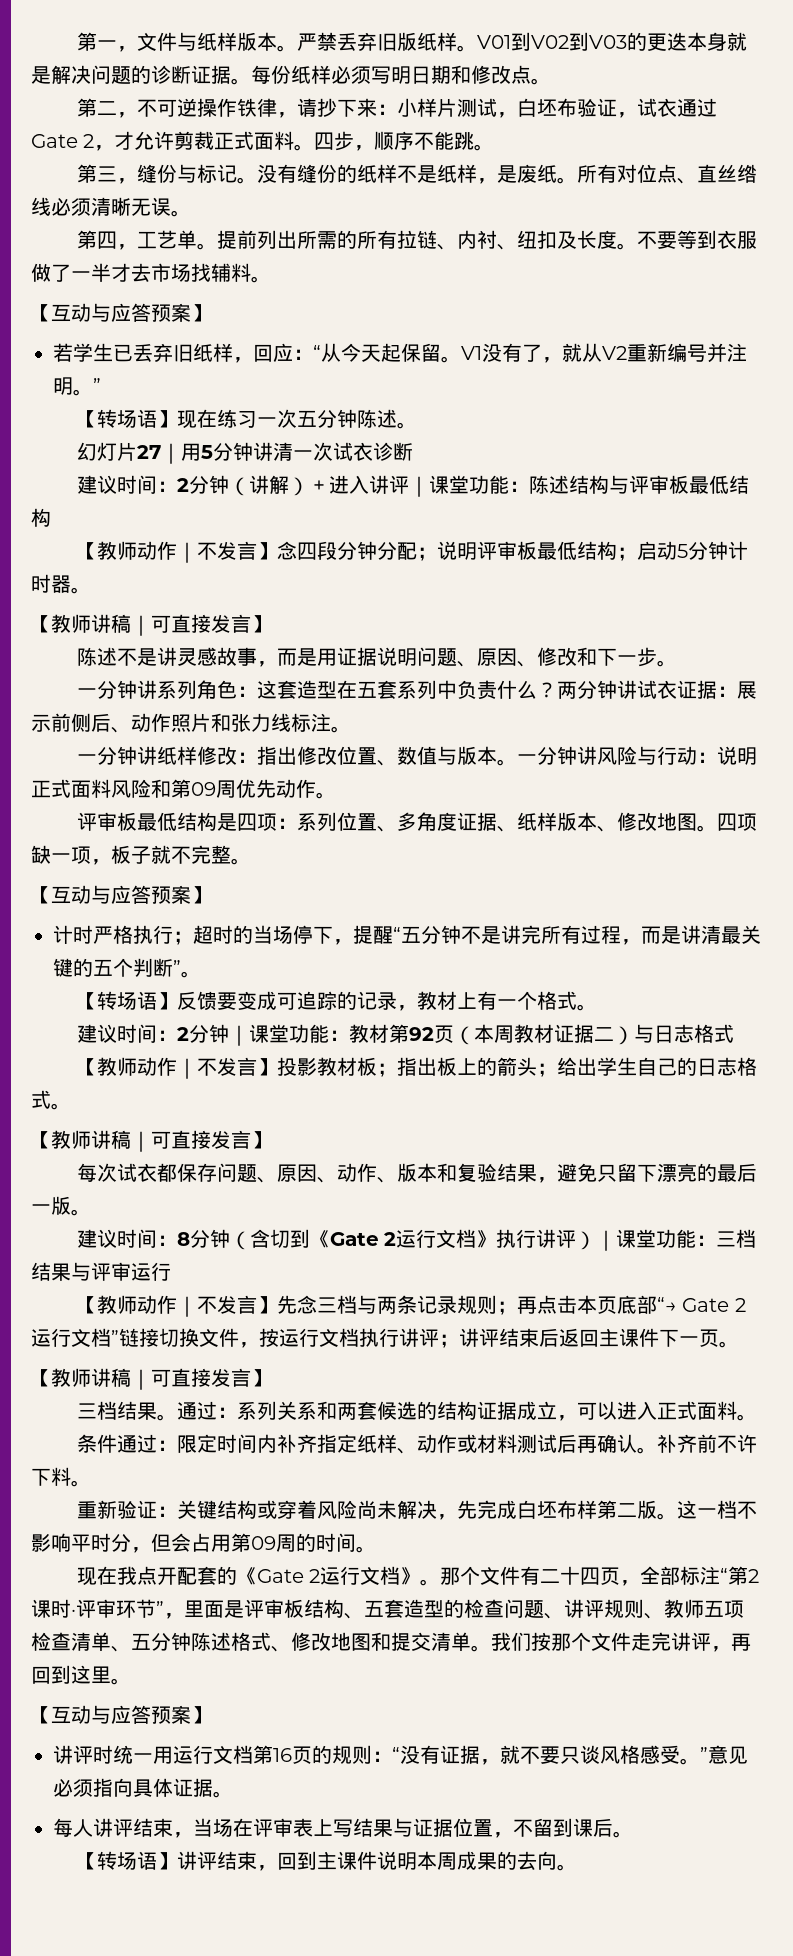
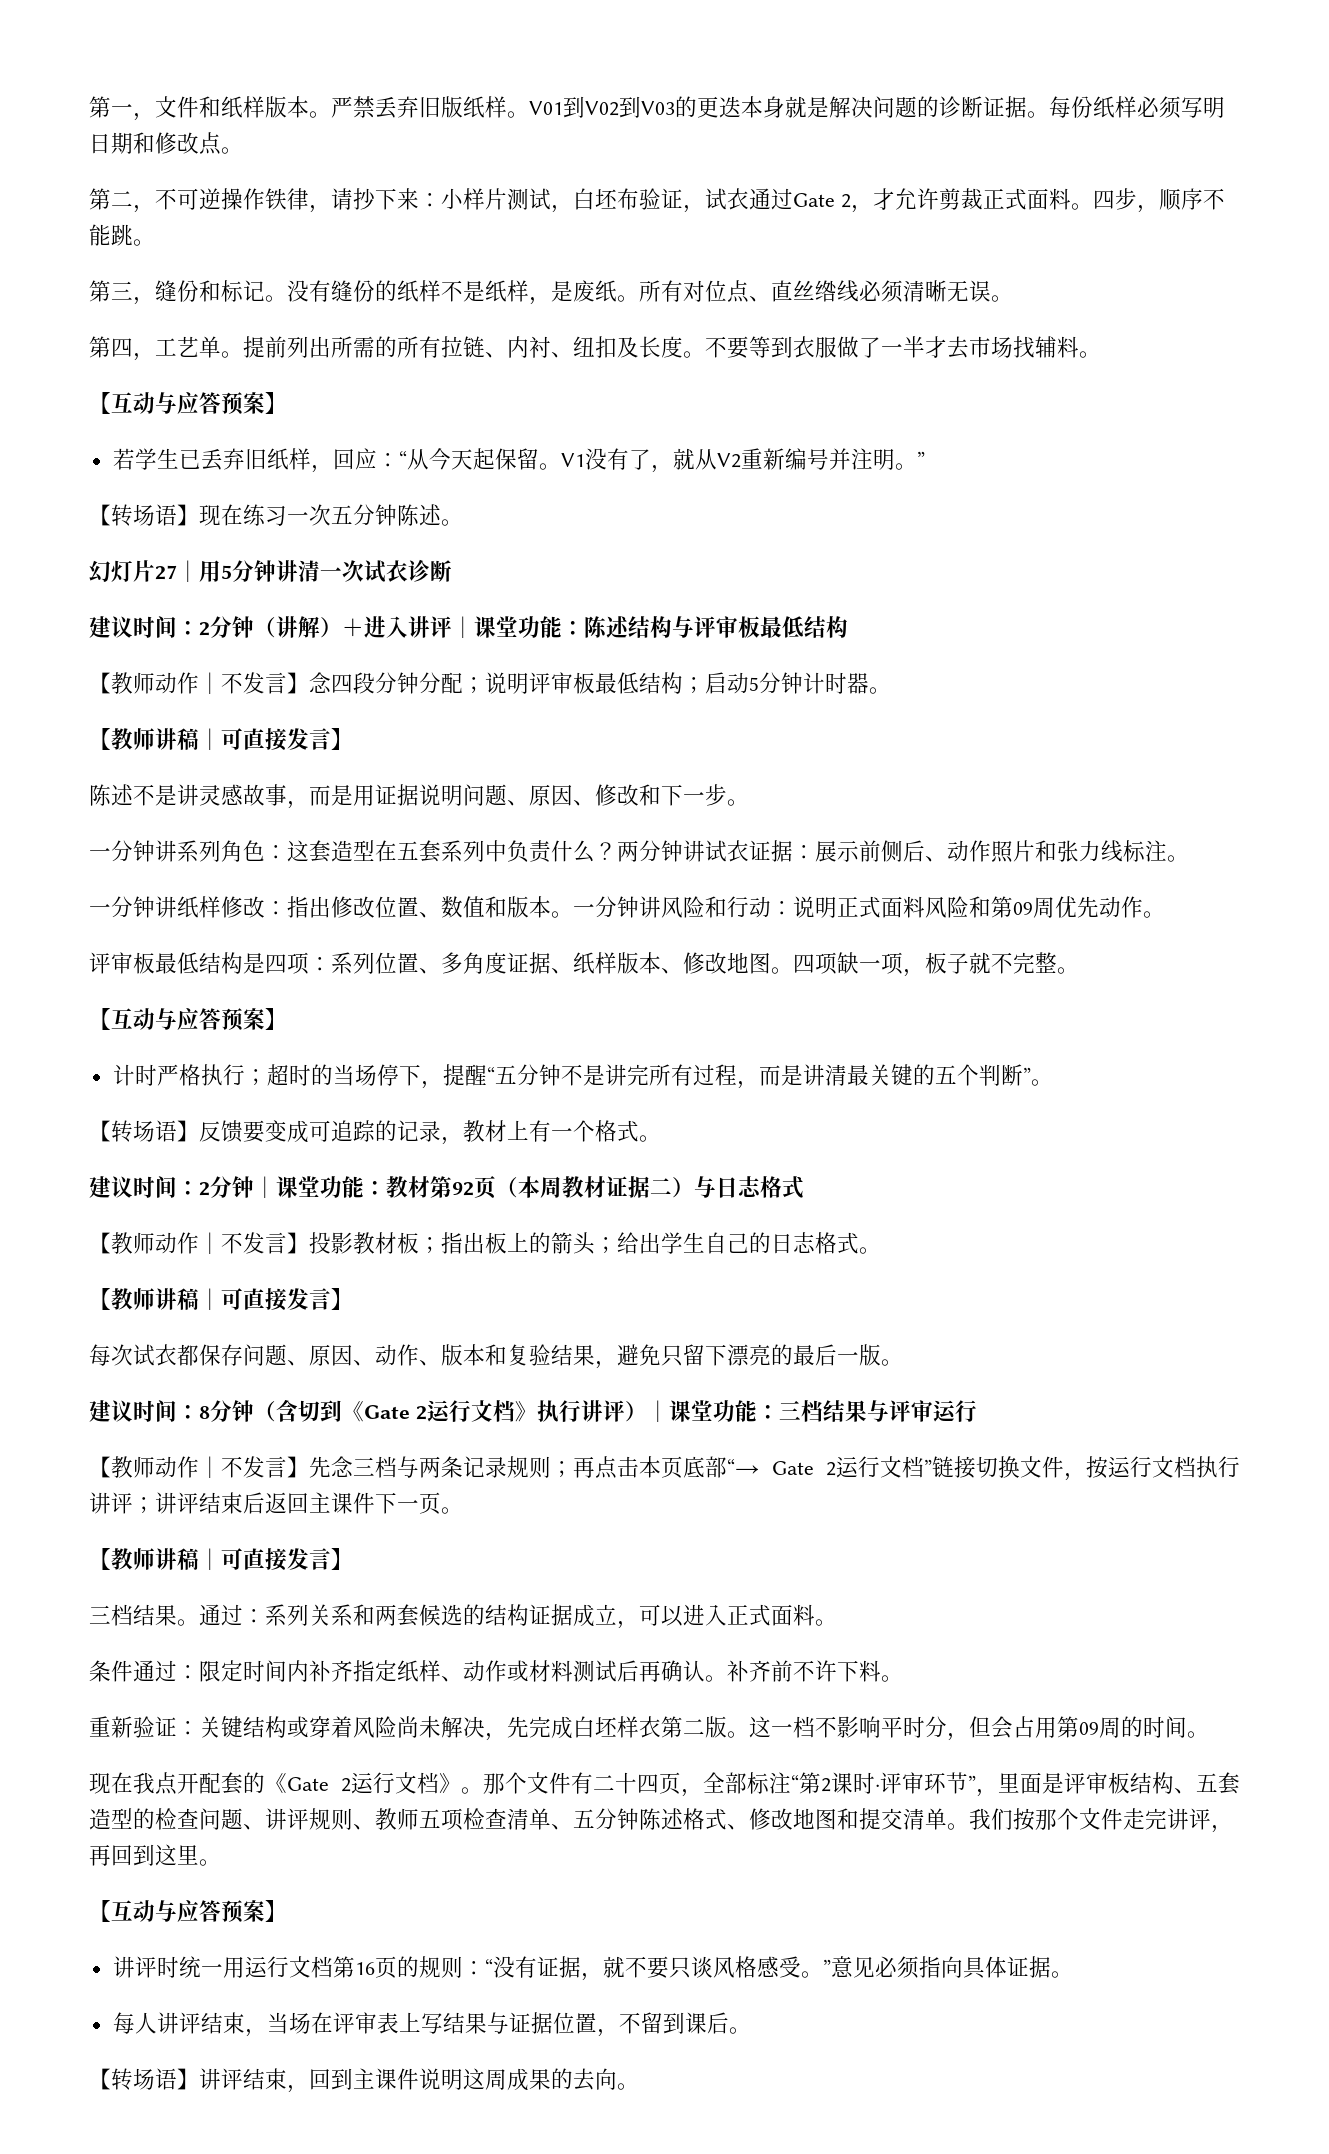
- 第一，文件与纸样版本。
+ 第一，文件和纸样版本。
- 第三，缝份与标记。
+ 第三，缝份和标记。
- 一分钟讲纸样修改：指出修改位置、数值与版本。
+ 一分钟讲纸样修改：指出修改位置、数值和版本。
- 一分钟讲风险与行动：说明正式面料风险和第09周优先动作。
+ 一分钟讲风险和行动：说明正式面料风险和第09周优先动作。
- 重新验证：关键结构或穿着风险尚未解决，先完成白坯布样第二版。
+ 重新验证：关键结构或穿着风险尚未解决，先完成白坯样衣第二版。
- 【转场语】讲评结束，回到主课件说明本周成果的去向。
+ 【转场语】讲评结束，回到主课件说明这周成果的去向。

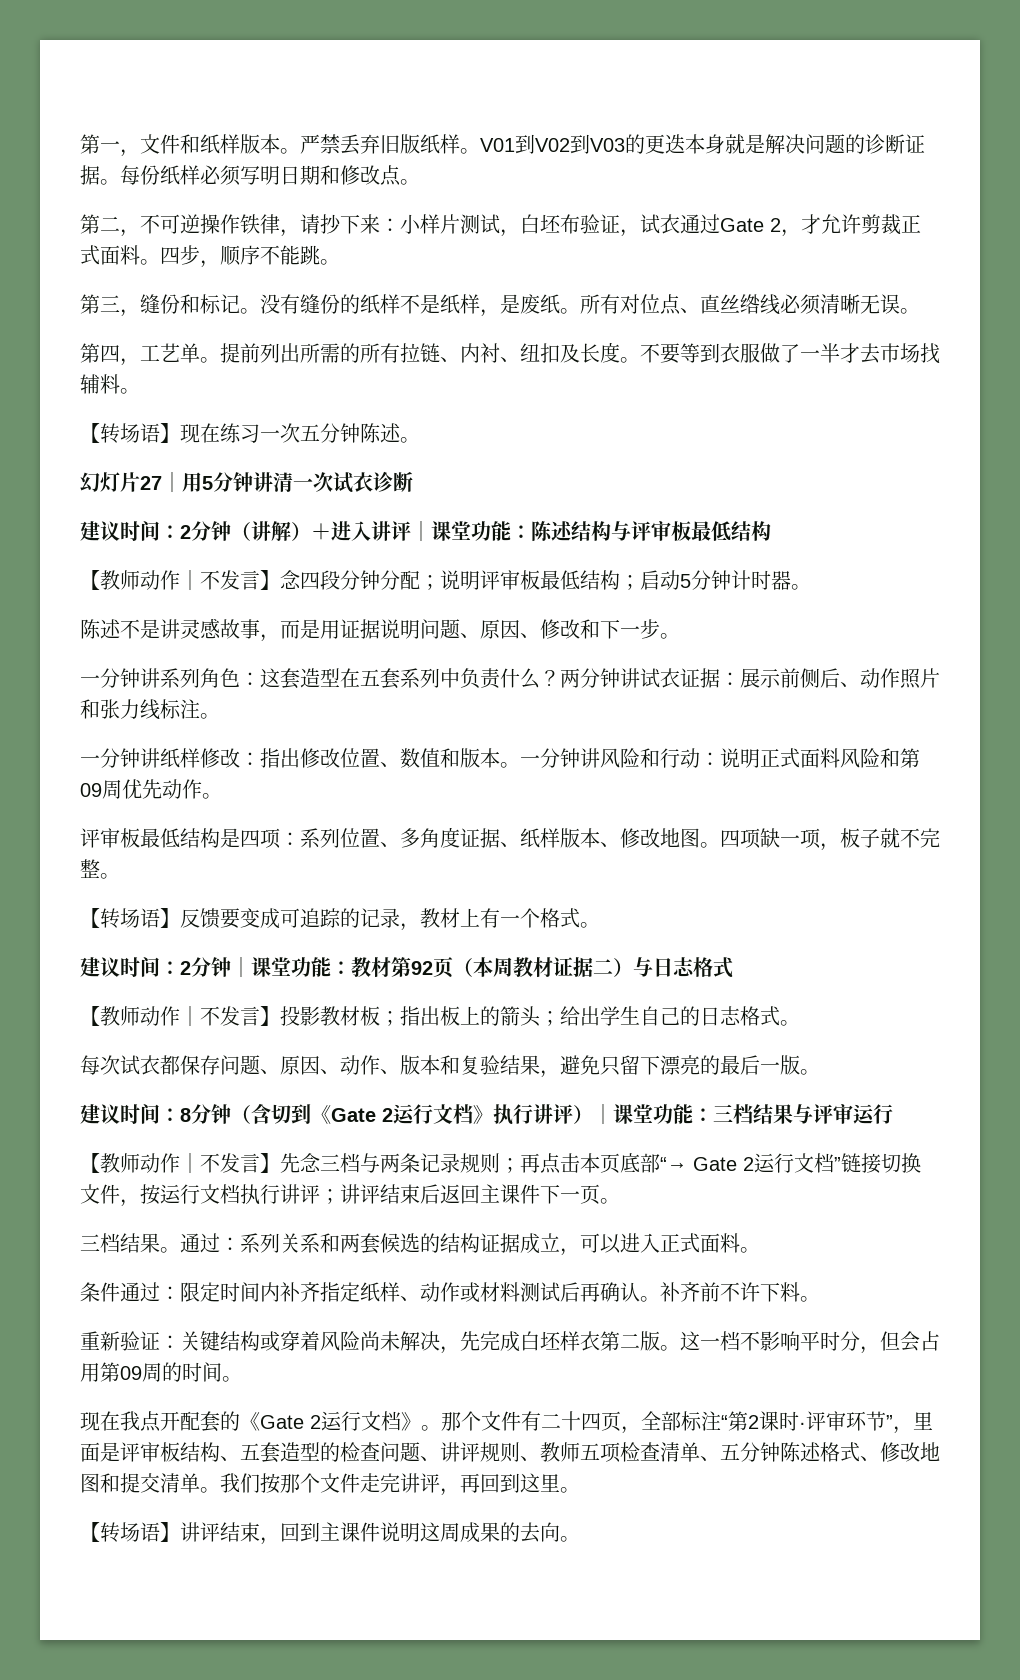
  不要等到衣服做了一半才去市场找辅料。
- 【互动与应答预案】
- 若学生已丢弃旧纸样，回应：“从今天起保留。V1没有了，就从V2重新编号并注明。”
  【教师动作｜不发言】念四段分钟分配；说明评审板最低结构；启动5分钟计时器。
- 【教师讲稿｜可直接发言】
  四项缺一项，板子就不完整。
- 【互动与应答预案】
- 计时严格执行；超时的当场停下，提醒“五分钟不是讲完所有过程，而是讲清最关键的五个判断”。
  【教师动作｜不发言】投影教材板；指出板上的箭头；给出学生自己的日志格式。
- 【教师讲稿｜可直接发言】
  【教师动作｜不发言】先念三档与两条记录规则；再点击本页底部“→ Gate 2运行文档”链接切换文件，按运行文档执行讲评；讲评结束后返回主课件下一页。
- 【教师讲稿｜可直接发言】
  我们按那个文件走完讲评，再回到这里。
- 【互动与应答预案】
- 讲评时统一用运行文档第16页的规则：“没有证据，就不要只谈风格感受。”意见必须指向具体证据。
- 每人讲评结束，当场在评审表上写结果与证据位置，不留到课后。

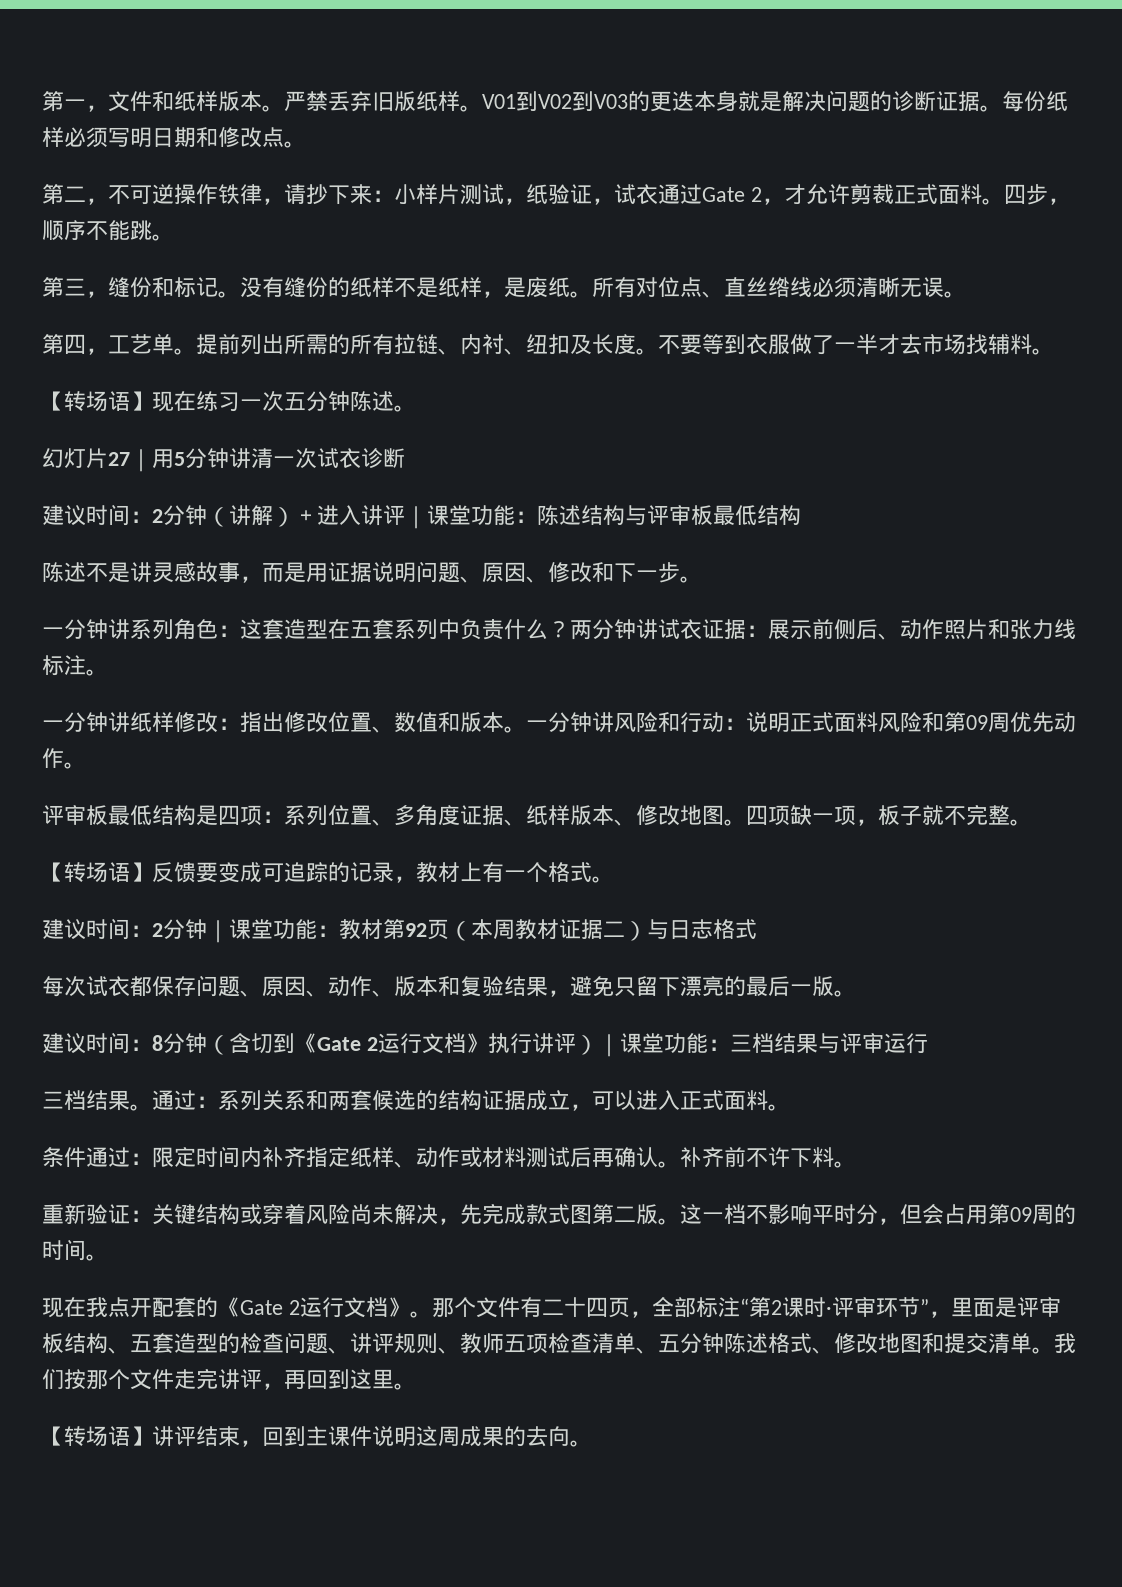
- 第二，不可逆操作铁律，请抄下来：小样片测试，白坯布验证，试衣通过Gate 2，才允许剪裁正式面料。
+ 第二，不可逆操作铁律，请抄下来：小样片测试，纸验证，试衣通过Gate 2，才允许剪裁正式面料。
- 【教师动作｜不发言】念四段分钟分配；说明评审板最低结构；启动5分钟计时器。
- 【教师动作｜不发言】投影教材板；指出板上的箭头；给出学生自己的日志格式。
- 【教师动作｜不发言】先念三档与两条记录规则；再点击本页底部“→ Gate 2运行文档”链接切换文件，按运行文档执行讲评；讲评结束后返回主课件下一页。
- 重新验证：关键结构或穿着风险尚未解决，先完成白坯样衣第二版。
+ 重新验证：关键结构或穿着风险尚未解决，先完成款式图第二版。

